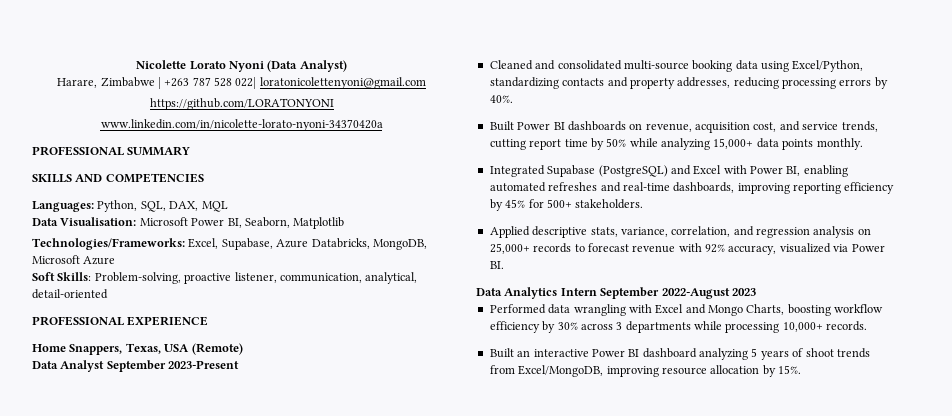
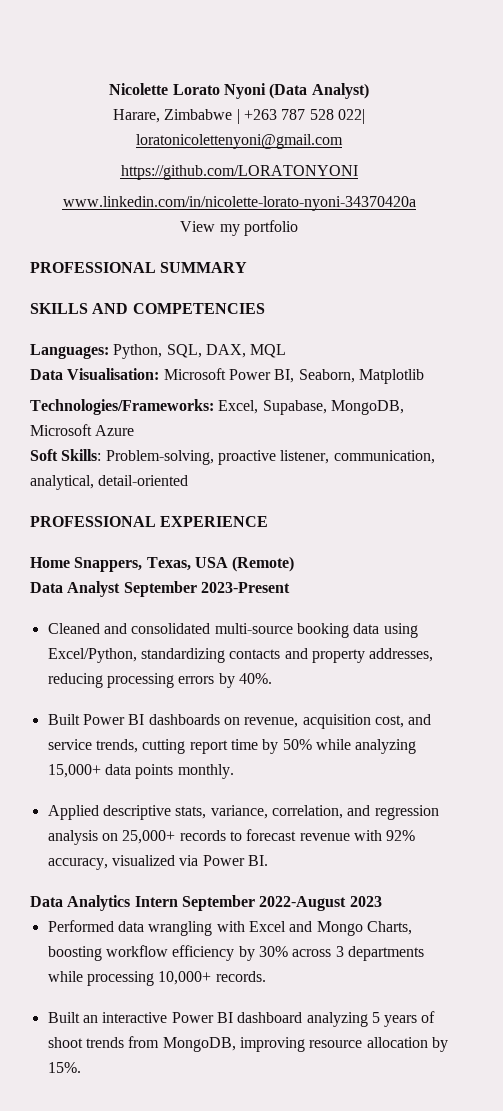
+ View my portfolio
- Technologies/Frameworks: Excel, Supabase, Azure Databricks, MongoDB, Microsoft Azure
+ Technologies/Frameworks: Excel, Supabase, MongoDB, Microsoft Azure
- Integrated Supabase (PostgreSQL) and Excel with Power BI, enabling automated refreshes and real-time dashboards, improving reporting efficiency by 45% for 500+ stakeholders.
- Built an interactive Power BI dashboard analyzing 5 years of shoot trends from Excel/MongoDB, improving resource allocation by 15%.
+ Built an interactive Power BI dashboard analyzing 5 years of shoot trends from MongoDB, improving resource allocation by 15%.

